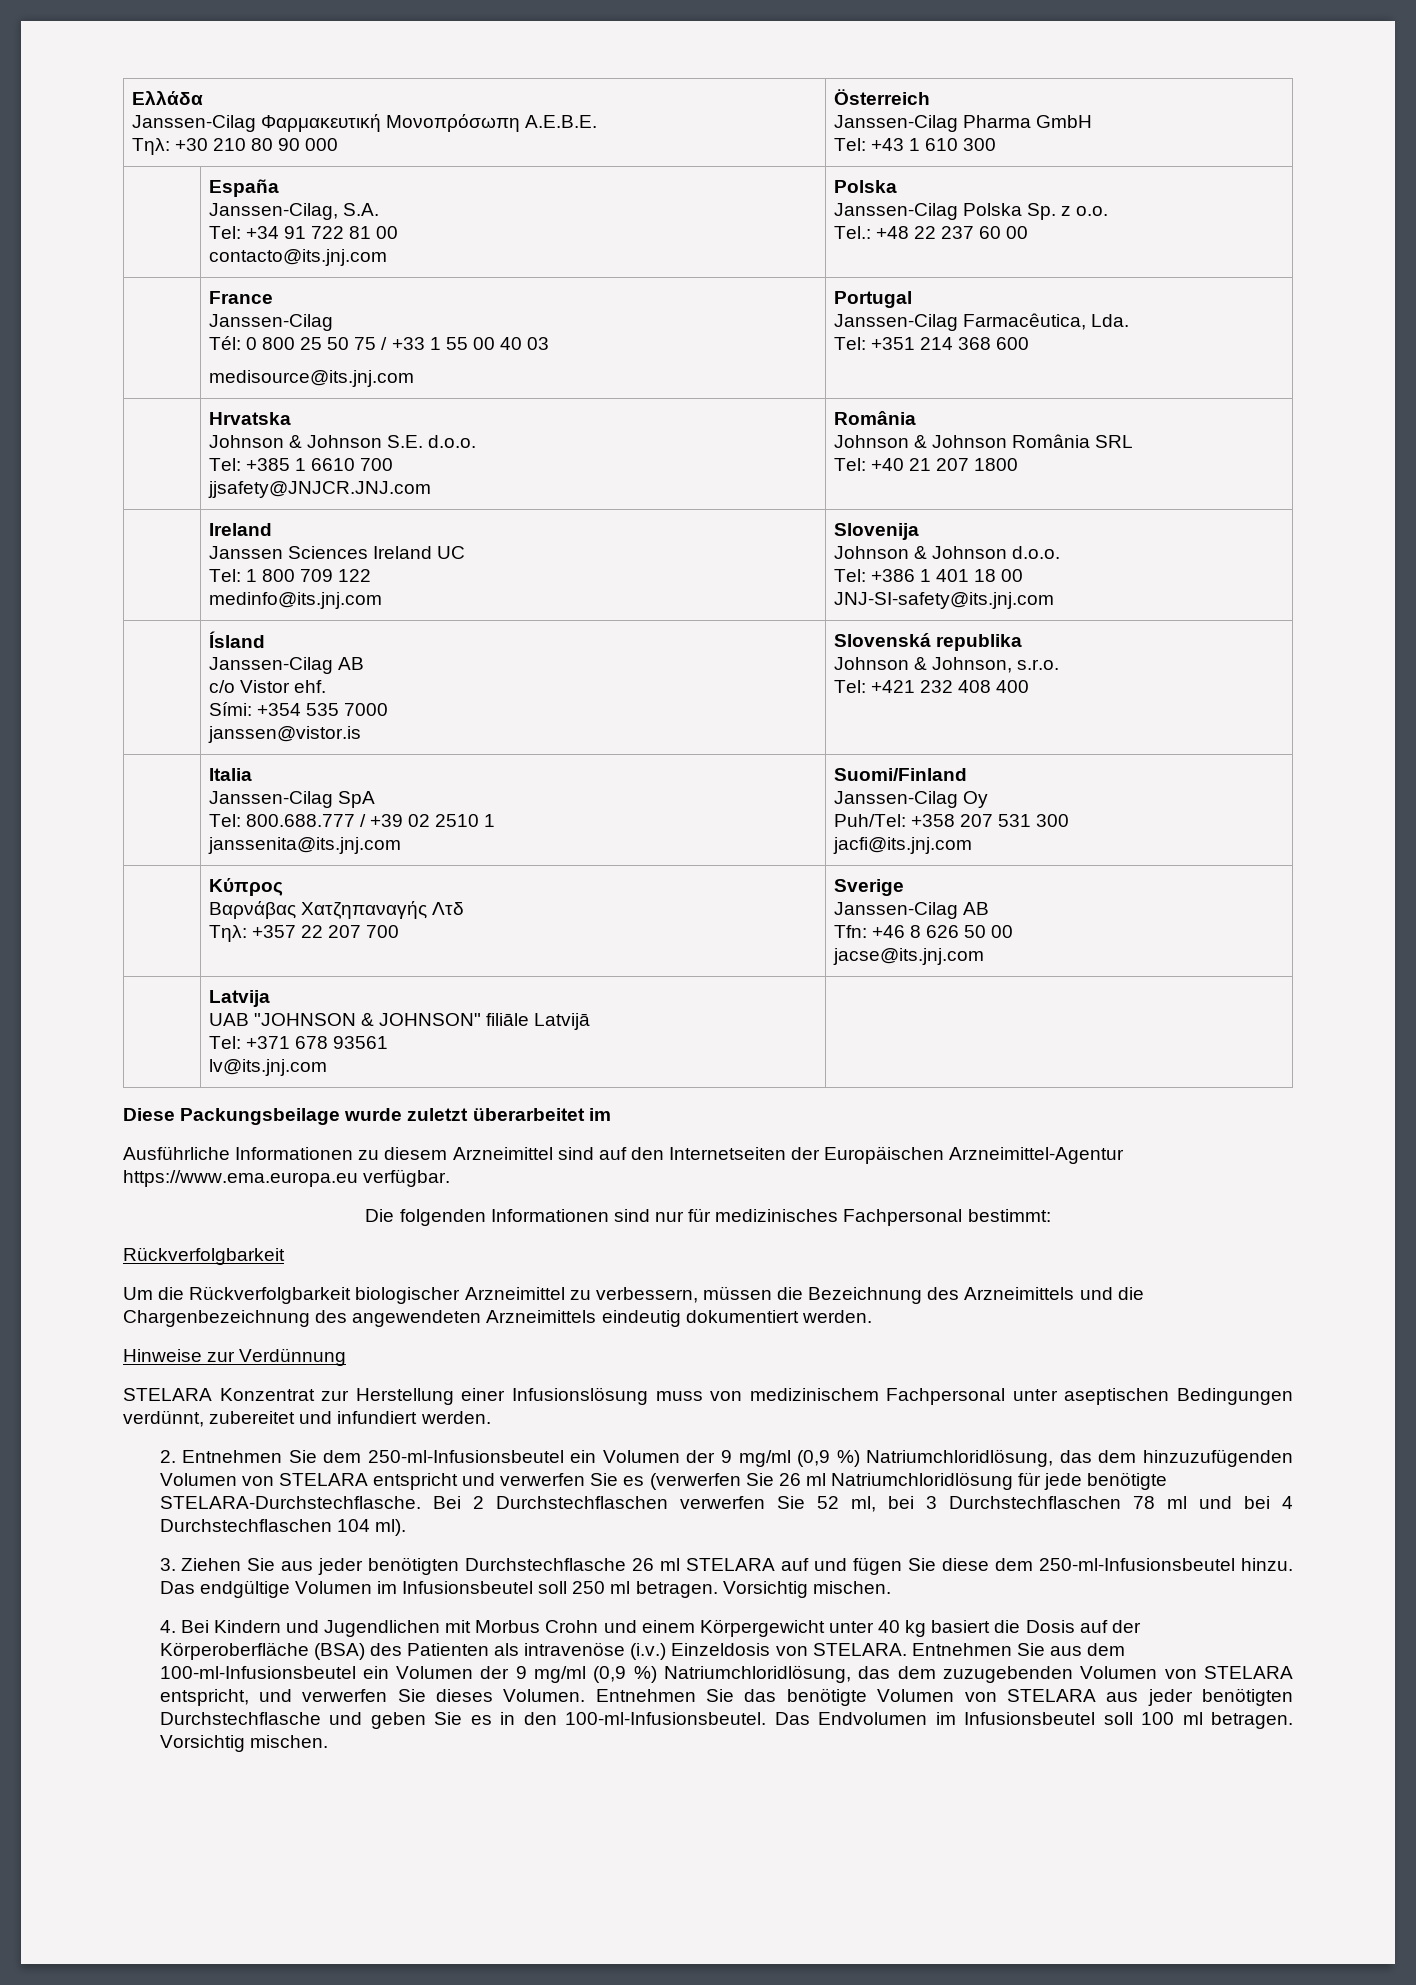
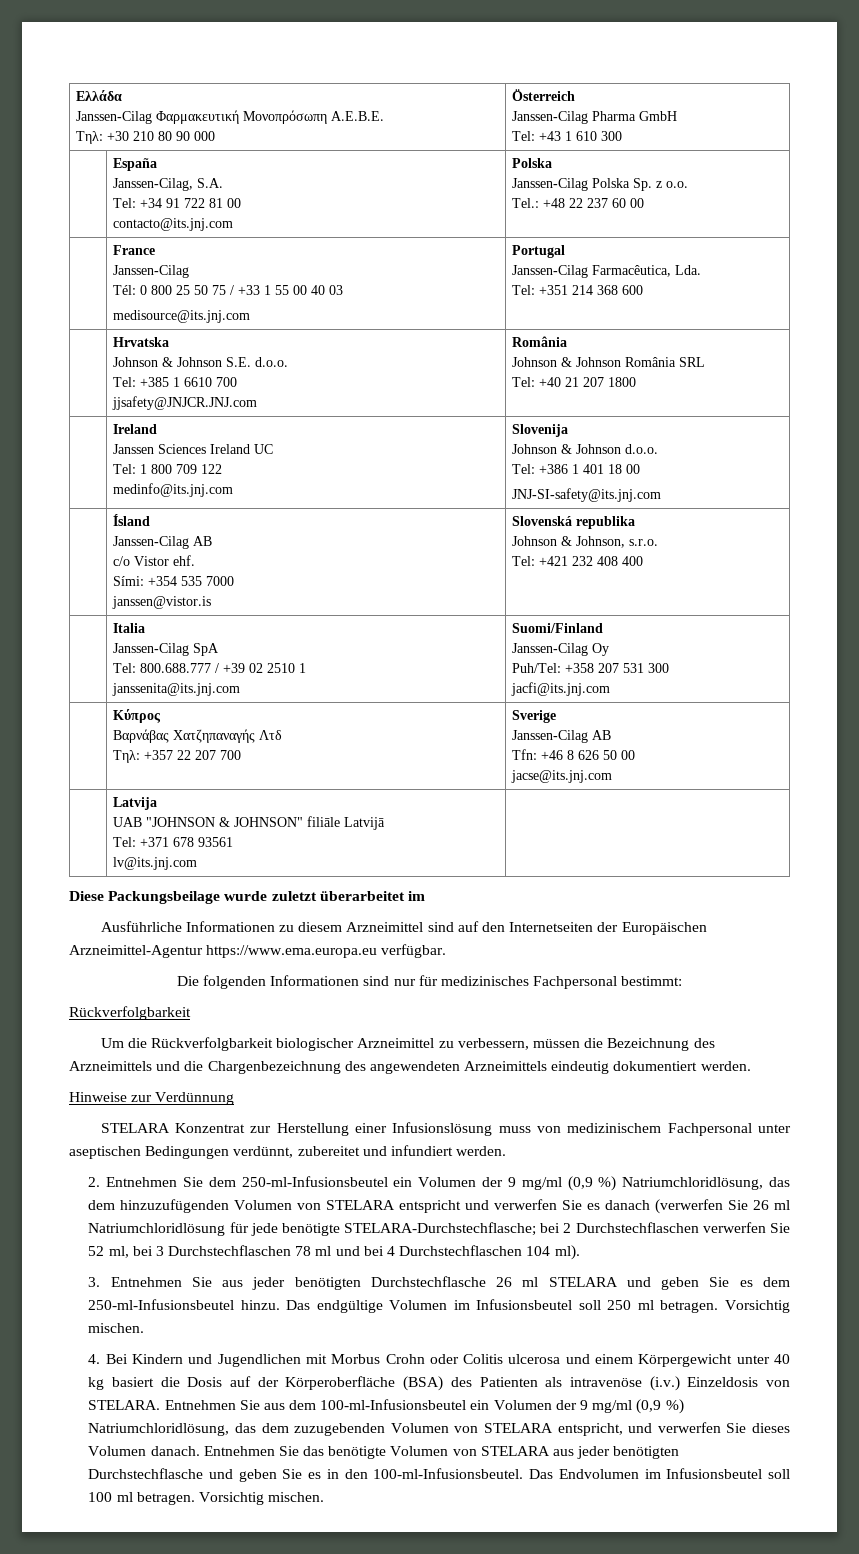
- 2. Entnehmen Sie dem 250-ml-Infusionsbeutel ein Volumen der 9 mg/ml (0,9 %) Natriumchloridlösung, das dem hinzuzufügenden Volumen von STELARA entspricht und verwerfen Sie es (verwerfen Sie 26 ml Natriumchloridlösung für jede benötigte STELARA-Durchstechflasche. Bei 2 Durchstechflaschen verwerfen Sie 52 ml, bei 3 Durchstechflaschen 78 ml und bei 4 Durchstechflaschen 104 ml).
+ 2. Entnehmen Sie dem 250-ml-Infusionsbeutel ein Volumen der 9 mg/ml (0,9 %) Natriumchloridlösung, das dem hinzuzufügenden Volumen von STELARA entspricht und verwerfen Sie es danach (verwerfen Sie 26 ml Natriumchloridlösung für jede benötigte STELARA-Durchstechflasche; bei 2 Durchstechflaschen verwerfen Sie 52 ml, bei 3 Durchstechflaschen 78 ml und bei 4 Durchstechflaschen 104 ml).
- 3. Ziehen Sie aus jeder benötigten Durchstechflasche 26 ml STELARA auf und fügen Sie diese dem 250-ml-Infusionsbeutel hinzu.
+ 3. Entnehmen Sie aus jeder benötigten Durchstechflasche 26 ml STELARA und geben Sie es dem 250-ml-Infusionsbeutel hinzu.
- 4. Bei Kindern und Jugendlichen mit Morbus Crohn und einem Körpergewicht unter 40 kg basiert die Dosis auf der Körperoberfläche (BSA) des Patienten als intravenöse (i.v.) Einzeldosis von STELARA.
+ 4. Bei Kindern und Jugendlichen mit Morbus Crohn oder Colitis ulcerosa und einem Körpergewicht unter 40 kg basiert die Dosis auf der Körperoberfläche (BSA) des Patienten als intravenöse (i.v.) Einzeldosis von STELARA.
- Entnehmen Sie aus dem 100-ml-Infusionsbeutel ein Volumen der 9 mg/ml (0,9 %) Natriumchloridlösung, das dem zuzugebenden Volumen von STELARA entspricht, und verwerfen Sie dieses Volumen.
+ Entnehmen Sie aus dem 100-ml-Infusionsbeutel ein Volumen der 9 mg/ml (0,9 %) Natriumchloridlösung, das dem zuzugebenden Volumen von STELARA entspricht, und verwerfen Sie dieses Volumen danach.

